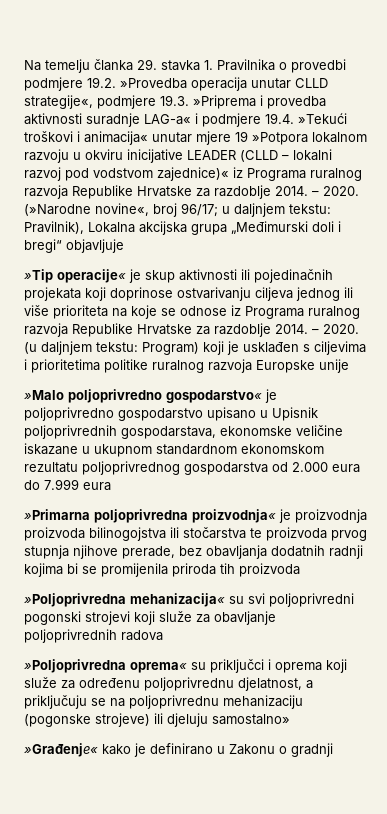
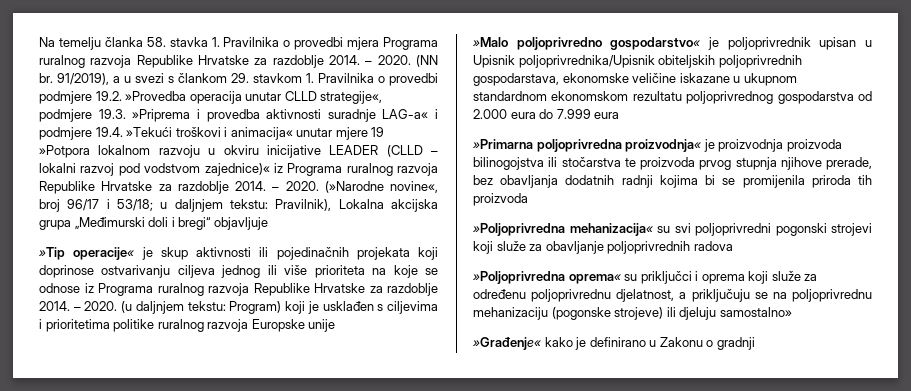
- Na temelju članka 29. stavka 1. Pravilnika o provedbi podmjere 19.2. »Provedba operacija unutar CLLD strategije«, podmjere 19.3. »Priprema i provedba aktivnosti suradnje LAG-a« i podmjere 19.4. »Tekući troškovi i animacija« unutar mjere 19 »Potpora lokalnom razvoju u okviru inicijative LEADER (CLLD – lokalni razvoj pod vodstvom zajednice)« iz Programa ruralnog razvoja Republike Hrvatske za razdoblje 2014.
+ Na temelju članka 58. stavka 1. Pravilnika o provedbi mjera Programa ruralnog razvoja Republike Hrvatske za razdoblje 2014. – 2020. (NN br. 91/2019), a u svezi s člankom 29. stavkom 1. Pravilnika o provedbi podmjere 19.2. »Provedba operacija unutar CLLD strategije«, podmjere 19.3. »Priprema i provedba aktivnosti suradnje LAG-a« i podmjere 19.4. »Tekući troškovi i animacija« unutar mjere 19 »Potpora lokalnom razvoju u okviru inicijative LEADER (CLLD – lokalni razvoj pod vodstvom zajednice)« iz Programa ruralnog razvoja Republike Hrvatske za razdoblje 2014.
- (»Narodne novine«, broj 96/17; u daljnjem tekstu: Pravilnik), Lokalna akcijska grupa „Međimurski doli i bregi“ objavljuje
+ (»Narodne novine«, broj 96/17 i 53/18; u daljnjem tekstu: Pravilnik), Lokalna akcijska grupa „Međimurski doli i bregi“ objavljuje
- »Malo poljoprivredno gospodarstvo« je poljoprivredno gospodarstvo upisano u Upisnik poljoprivrednih gospodarstava, ekonomske veličine iskazane u ukupnom standardnom ekonomskom rezultatu poljoprivrednog gospodarstva od 2.000 eura do 7.999 eura
+ »Malo poljoprivredno gospodarstvo« je poljoprivrednik upisan u Upisnik poljoprivrednika/Upisnik obiteljskih poljoprivrednih gospodarstava, ekonomske veličine iskazane u ukupnom standardnom ekonomskom rezultatu poljoprivrednog gospodarstva od 2.000 eura do 7.999 eura

